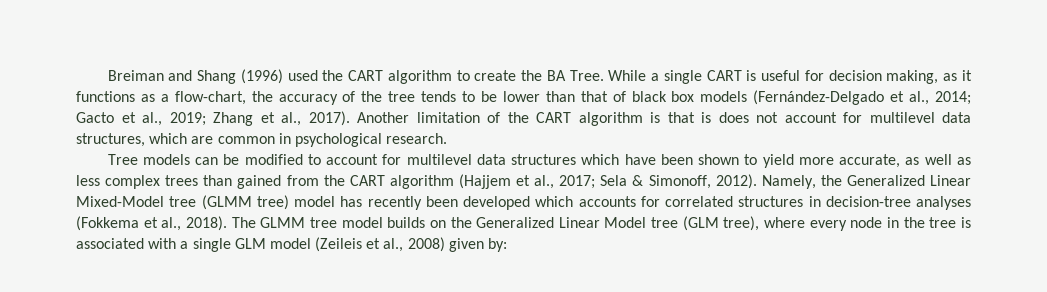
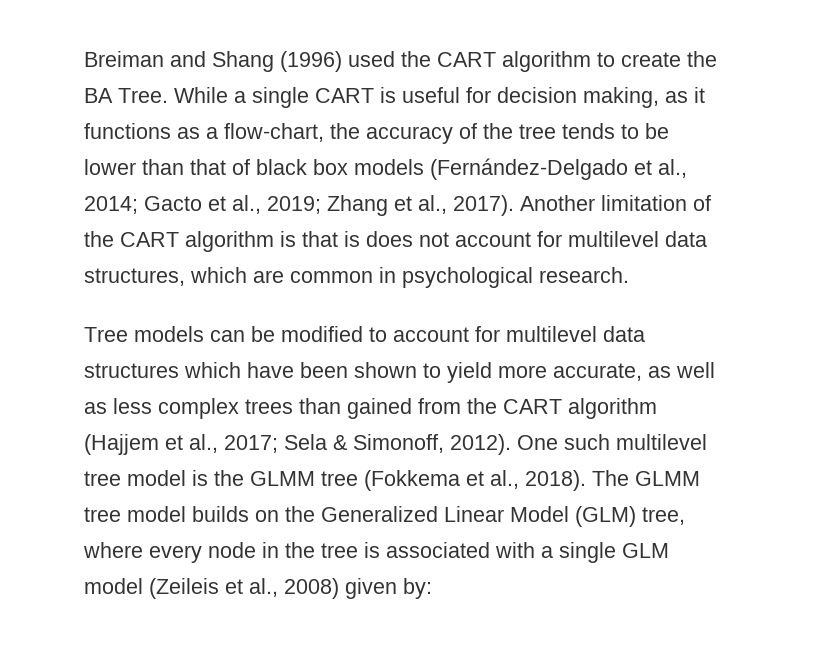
- Namely, the Generalized Linear Mixed-Model tree (GLMM tree) model has recently been developed which accounts for correlated structures in decision-tree analyses (Fokkema et al., 2018).
+ One such multilevel tree model is the GLMM tree (Fokkema et al., 2018).
- The GLMM tree model builds on the Generalized Linear Model tree (GLM tree), where every node in the tree is associated with a single GLM model (Zeileis et al., 2008) given by:
+ The GLMM tree model builds on the Generalized Linear Model (GLM) tree, where every node in the tree is associated with a single GLM model (Zeileis et al., 2008) given by:

